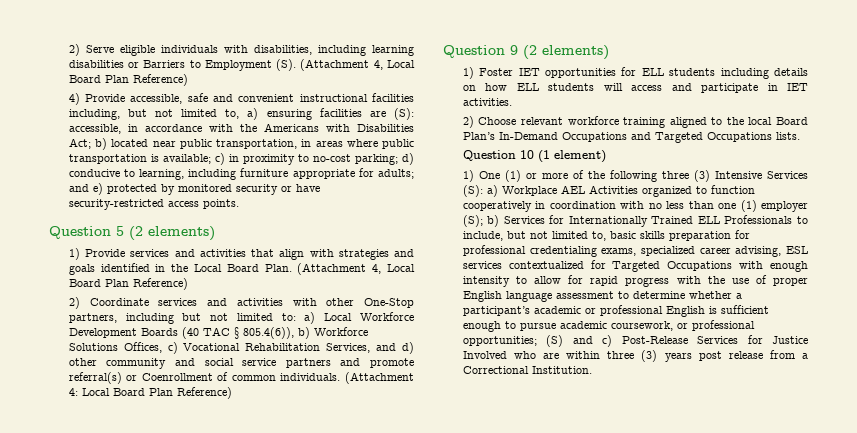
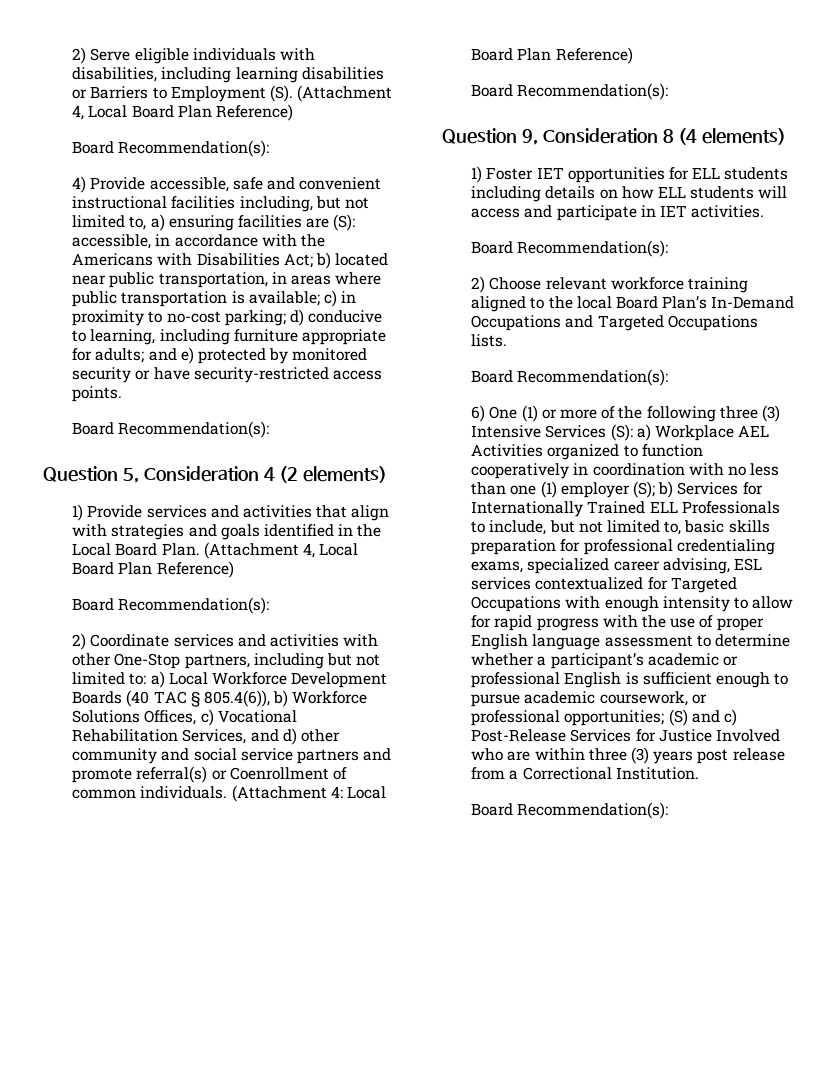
  2) Serve eligible individuals with disabilities, including learning disabilities or Barriers to Employment (S). (Attachment 4, Local Board Plan Reference)
+ Board Recommendation(s):
  and e) protected by monitored security or have security-restricted access points.
- Question 5 (2 elements)
+ Board Recommendation(s):
+ Question 5, Consideration 4 (2 elements)
  1) Provide services and activities that align with strategies and goals identified in the Local Board Plan. (Attachment 4, Local Board Plan Reference)
+ Board Recommendation(s):
  (Attachment 4: Local Board Plan Reference)
- Question 9 (2 elements)
+ Board Recommendation(s):
+ Question 9, Consideration 8 (4 elements)
  1) Foster IET opportunities for ELL students including details on how ELL students will access and participate in IET activities.
+ Board Recommendation(s):
  2) Choose relevant workforce training aligned to the local Board Plan’s In-Demand Occupations and Targeted Occupations lists.
- Question 10 (1 element)
- 1) One (1) or more of the following three (3) Intensive Services (S):
+ Board Recommendation(s):
+ 6) One (1) or more of the following three (3) Intensive Services (S):
  (S) and c) Post-Release Services for Justice Involved who are within three (3) years post release from a Correctional Institution.
+ Board Recommendation(s):

